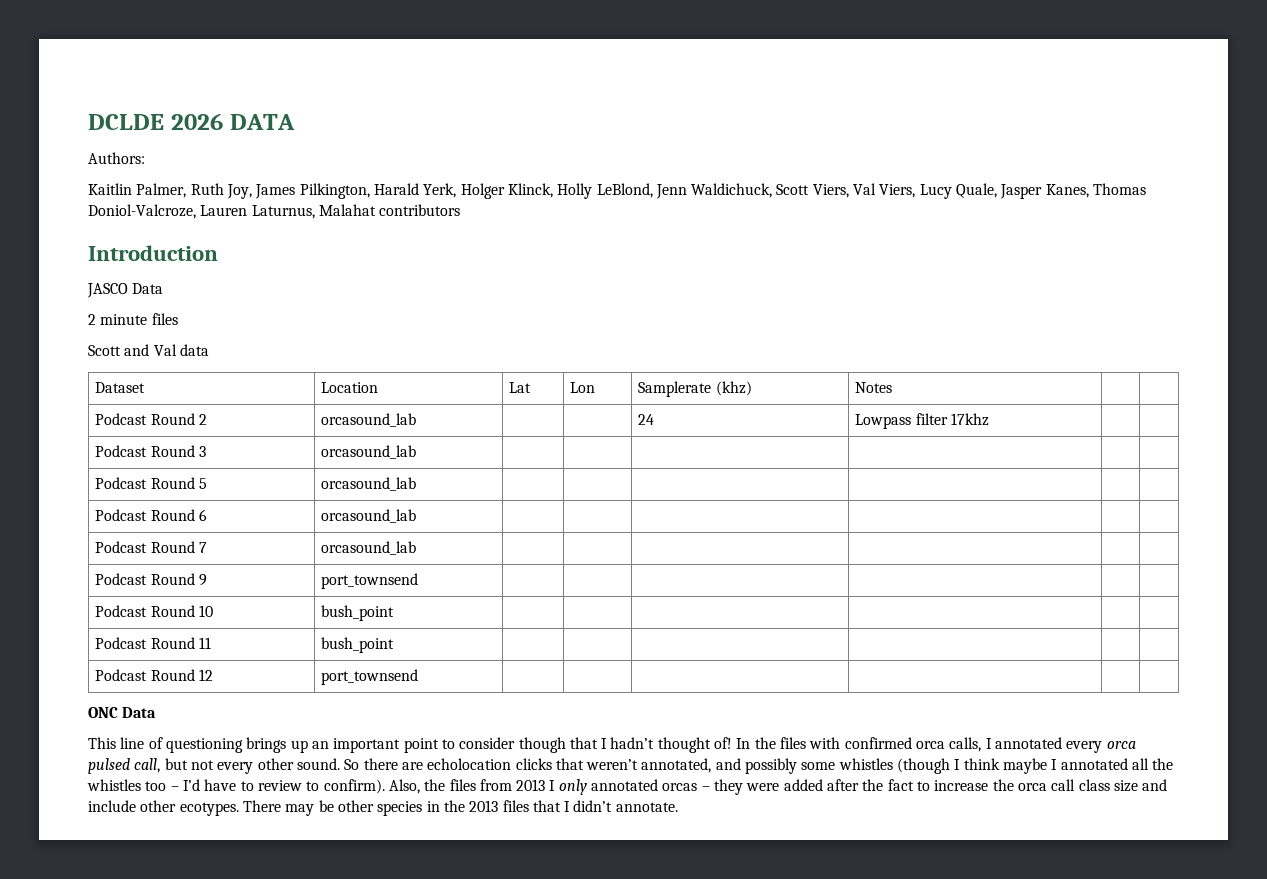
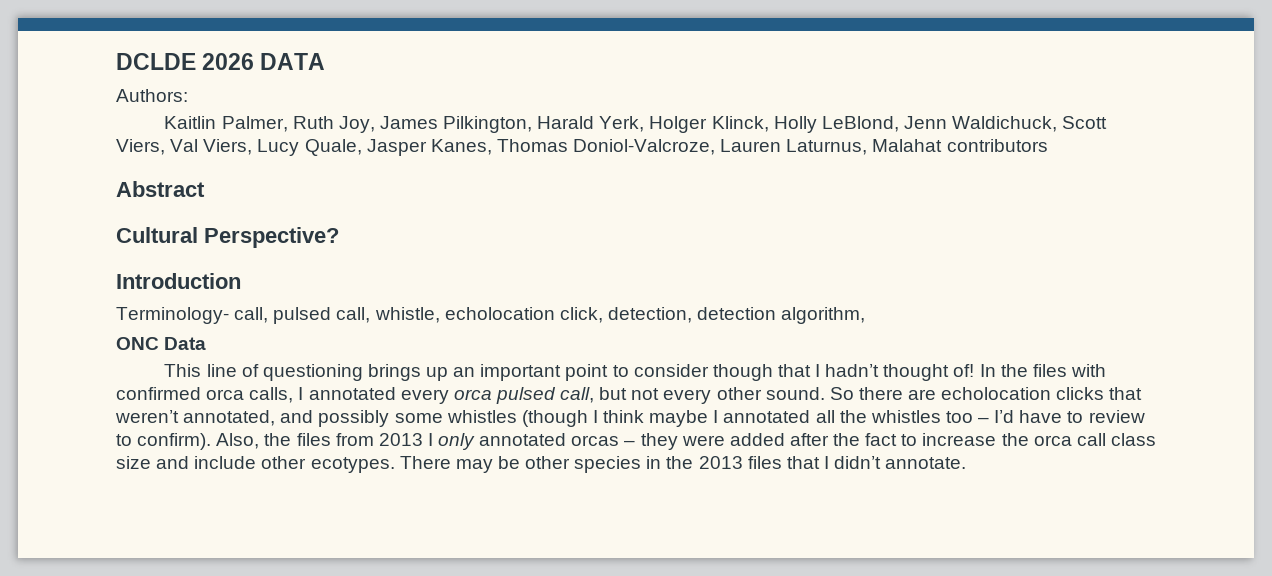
+ Abstract
+ Cultural Perspective?
  Introduction
- JASCO Data
- 2 minute files
- Scott and Val data
- Dataset | Location | Lat | Lon | Samplerate (khz) | Notes | |
- Podcast Round 2 | orcasound_lab | | | 24 | Lowpass filter 17khz | |
- Podcast Round 3 | orcasound_lab | | | | | |
- Podcast Round 5 | orcasound_lab | | | | | |
- Podcast Round 6 | orcasound_lab | | | | | |
- Podcast Round 7 | orcasound_lab | | | | | |
- Podcast Round 9 | port_townsend | | | | | |
- Podcast Round 10 | bush_point | | | | | |
- Podcast Round 11 | bush_point | | | | | |
- Podcast Round 12 | port_townsend | | | | | |
+ Terminology- call, pulsed call, whistle, echolocation click, detection, detection algorithm,

